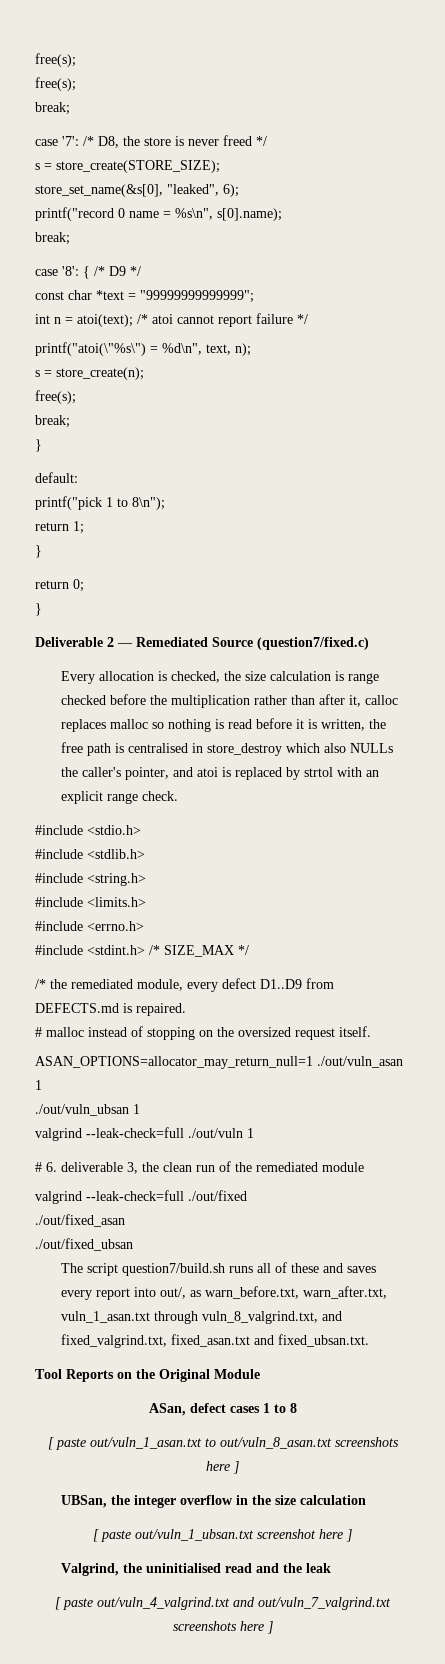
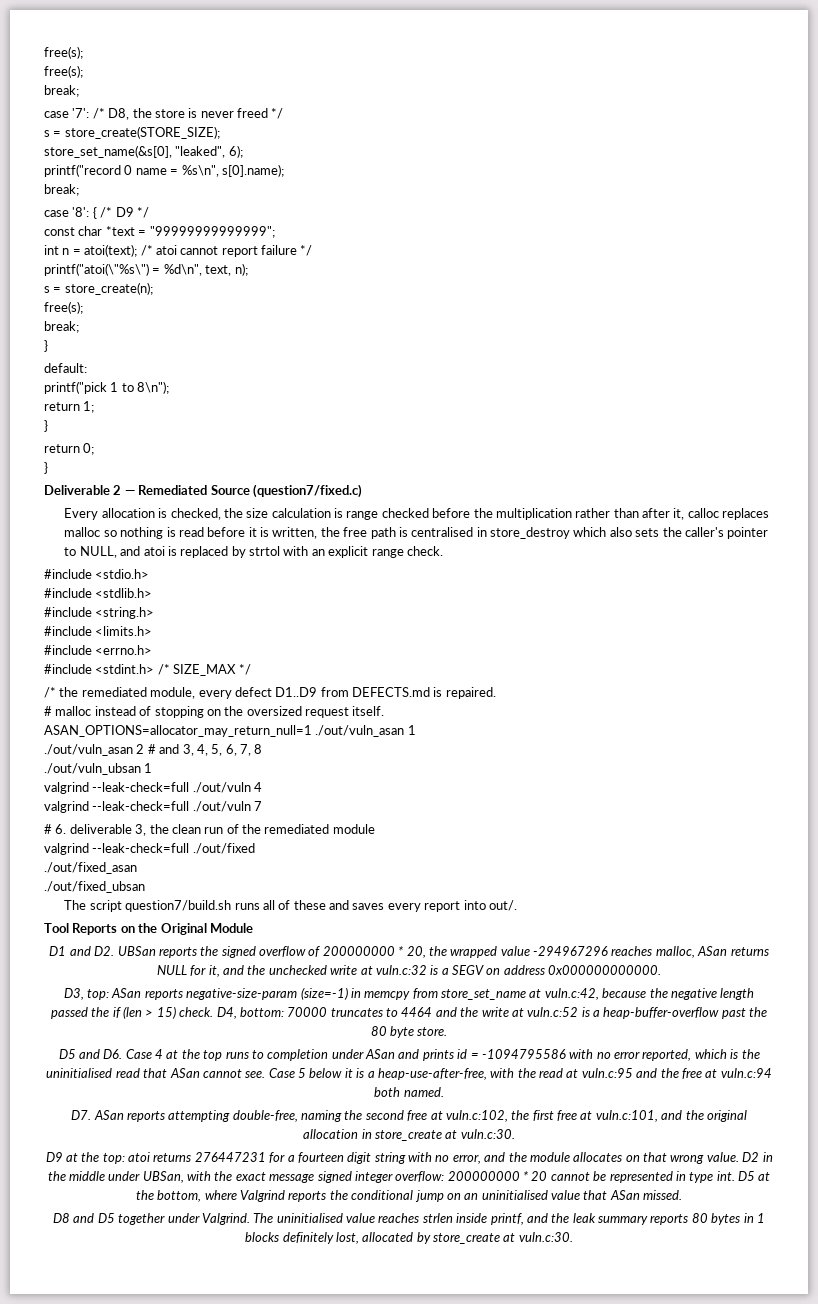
- Every allocation is checked, the size calculation is range checked before the multiplication rather than after it, calloc replaces malloc so nothing is read before it is written, the free path is centralised in store_destroy which also NULLs the caller's pointer, and atoi is replaced by strtol with an explicit range check.
+ Every allocation is checked, the size calculation is range checked before the multiplication rather than after it, calloc replaces malloc so nothing is read before it is written, the free path is centralised in store_destroy which also sets the caller's pointer to NULL, and atoi is replaced by strtol with an explicit range check.
+ ./out/vuln_asan 2 # and 3, 4, 5, 6, 7, 8
- valgrind --leak-check=full ./out/vuln 1
+ valgrind --leak-check=full ./out/vuln 4
+ valgrind --leak-check=full ./out/vuln 7
- The script question7/build.sh runs all of these and saves every report into out/, as warn_before.txt, warn_after.txt, vuln_1_asan.txt through vuln_8_valgrind.txt, and fixed_valgrind.txt, fixed_asan.txt and fixed_ubsan.txt.
+ The script question7/build.sh runs all of these and saves every report into out/.
- ASan, defect cases 1 to 8
- [ paste out/vuln_1_asan.txt to out/vuln_8_asan.txt screenshots here ]
- UBSan, the integer overflow in the size calculation
- [ paste out/vuln_1_ubsan.txt screenshot here ]
- Valgrind, the uninitialised read and the leak
- [ paste out/vuln_4_valgrind.txt and out/vuln_7_valgrind.txt screenshots here ]
+ D1 and D2. UBSan reports the signed overflow of 200000000 * 20, the wrapped value -294967296 reaches malloc, ASan returns NULL for it, and the unchecked write at vuln.c:32 is a SEGV on address 0x000000000000.
+ D3, top: ASan reports negative-size-param (size=-1) in memcpy from store_set_name at vuln.c:42, because the negative length passed the if (len > 15) check. D4, bottom: 70000 truncates to 4464 and the write at vuln.c:52 is a heap-buffer-overflow past the 80 byte store.
+ D5 and D6. Case 4 at the top runs to completion under ASan and prints id = -1094795586 with no error reported, which is the uninitialised read that ASan cannot see. Case 5 below it is a heap-use-after-free, with the read at vuln.c:95 and the free at vuln.c:94 both named.
+ D7. ASan reports attempting double-free, naming the second free at vuln.c:102, the first free at vuln.c:101, and the original allocation in store_create at vuln.c:30.
+ D9 at the top: atoi returns 276447231 for a fourteen digit string with no error, and the module allocates on that wrong value. D2 in the middle under UBSan, with the exact message signed integer overflow: 200000000 * 20 cannot be represented in type int. D5 at the bottom, where Valgrind reports the conditional jump on an uninitialised value that ASan missed.
+ D8 and D5 together under Valgrind. The uninitialised value reaches strlen inside printf, and the leak summary reports 80 bytes in 1 blocks definitely lost, allocated by store_create at vuln.c:30.

